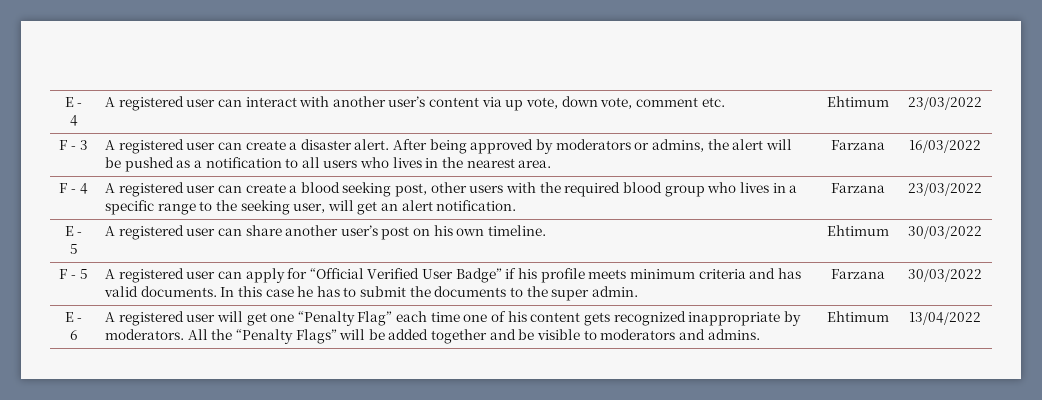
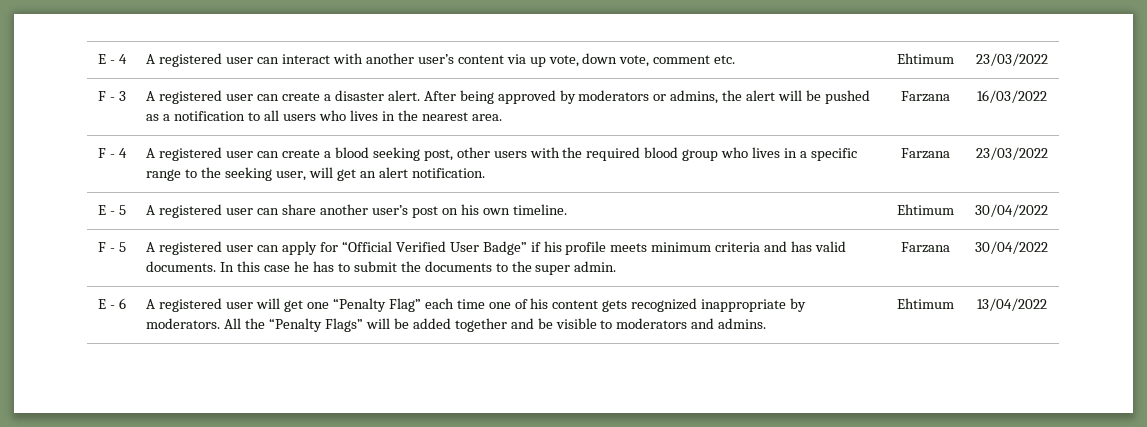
- E - 5 | A registered user can share another user’s post on his own timeline. | Ehtimum | 30/03/2022
+ E - 5 | A registered user can share another user’s post on his own timeline. | Ehtimum | 30/04/2022
- F - 5 | A registered user can apply for “Official Verified User Badge” if his profile meets minimum criteria and has valid documents. In this case he has to submit the documents to the super admin. | Farzana | 30/03/2022
+ F - 5 | A registered user can apply for “Official Verified User Badge” if his profile meets minimum criteria and has valid documents. In this case he has to submit the documents to the super admin. | Farzana | 30/04/2022

